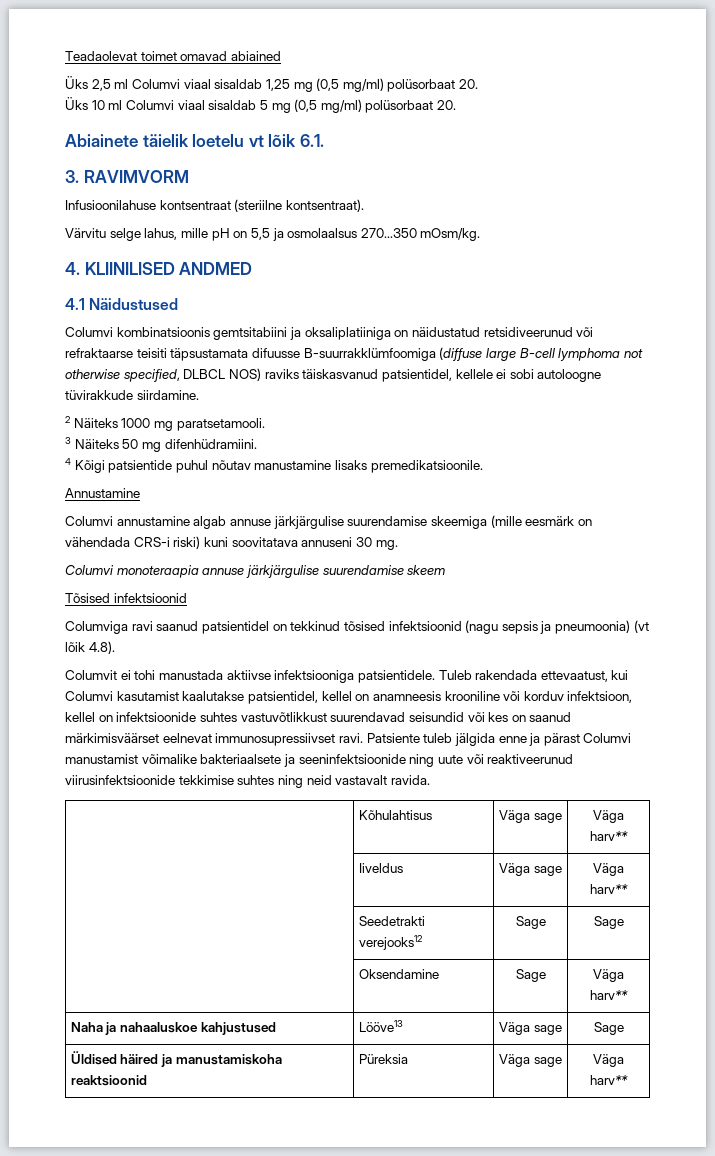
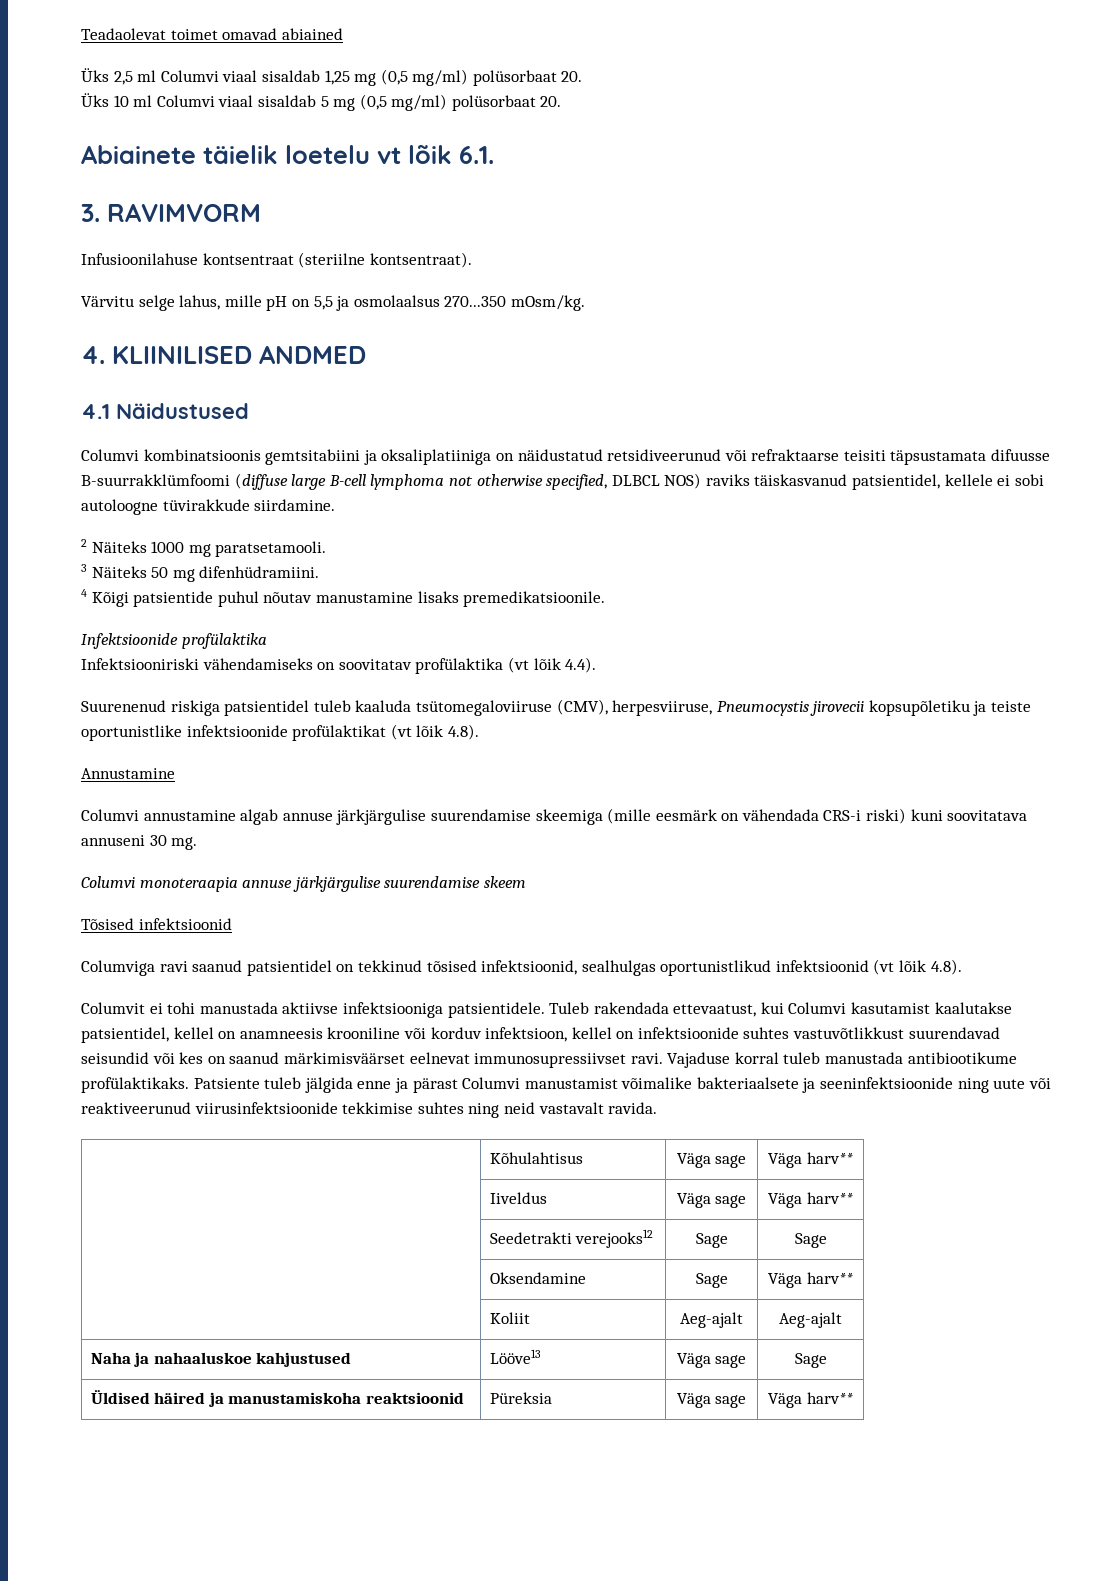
- Columvi kombinatsioonis gemtsitabiini ja oksaliplatiiniga on näidustatud retsidiveerunud või refraktaarse teisiti täpsustamata difuusse B-suurrakklümfoomiga (diffuse large B-cell lymphoma not otherwise specified, DLBCL NOS) raviks täiskasvanud patsientidel, kellele ei sobi autoloogne tüvirakkude siirdamine.
+ Columvi kombinatsioonis gemtsitabiini ja oksaliplatiiniga on näidustatud retsidiveerunud või refraktaarse teisiti täpsustamata difuusse B-suurrakklümfoomi (diffuse large B-cell lymphoma not otherwise specified, DLBCL NOS) raviks täiskasvanud patsientidel, kellele ei sobi autoloogne tüvirakkude siirdamine.
+ Infektsioonide profülaktika
+ Infektsiooniriski vähendamiseks on soovitatav profülaktika (vt lõik 4.4).
+ Suurenenud riskiga patsientidel tuleb kaaluda tsütomegaloviiruse (CMV), herpesviiruse, Pneumocystis jirovecii kopsupõletiku ja teiste oportunistlike infektsioonide profülaktikat (vt lõik 4.8).
- Columviga ravi saanud patsientidel on tekkinud tõsised infektsioonid (nagu sepsis ja pneumoonia) (vt lõik 4.8).
+ Columviga ravi saanud patsientidel on tekkinud tõsised infektsioonid, sealhulgas oportunistlikud infektsioonid (vt lõik 4.8).
+ Vajaduse korral tuleb manustada antibiootikume profülaktikaks.
+ | Koliit | Aeg-ajalt | Aeg-ajalt

